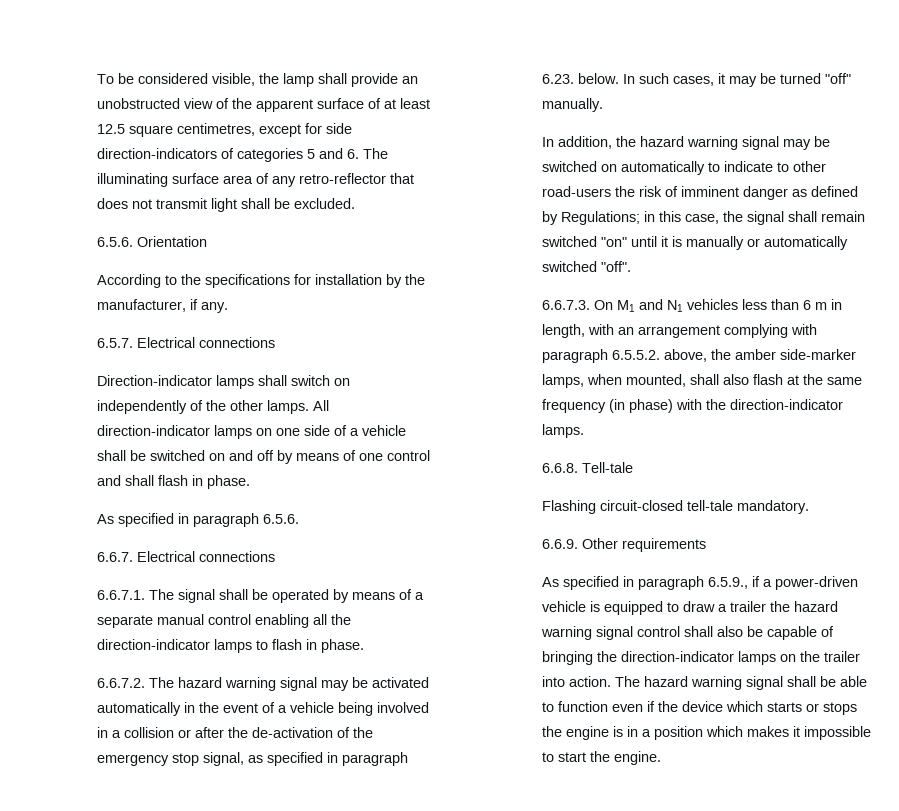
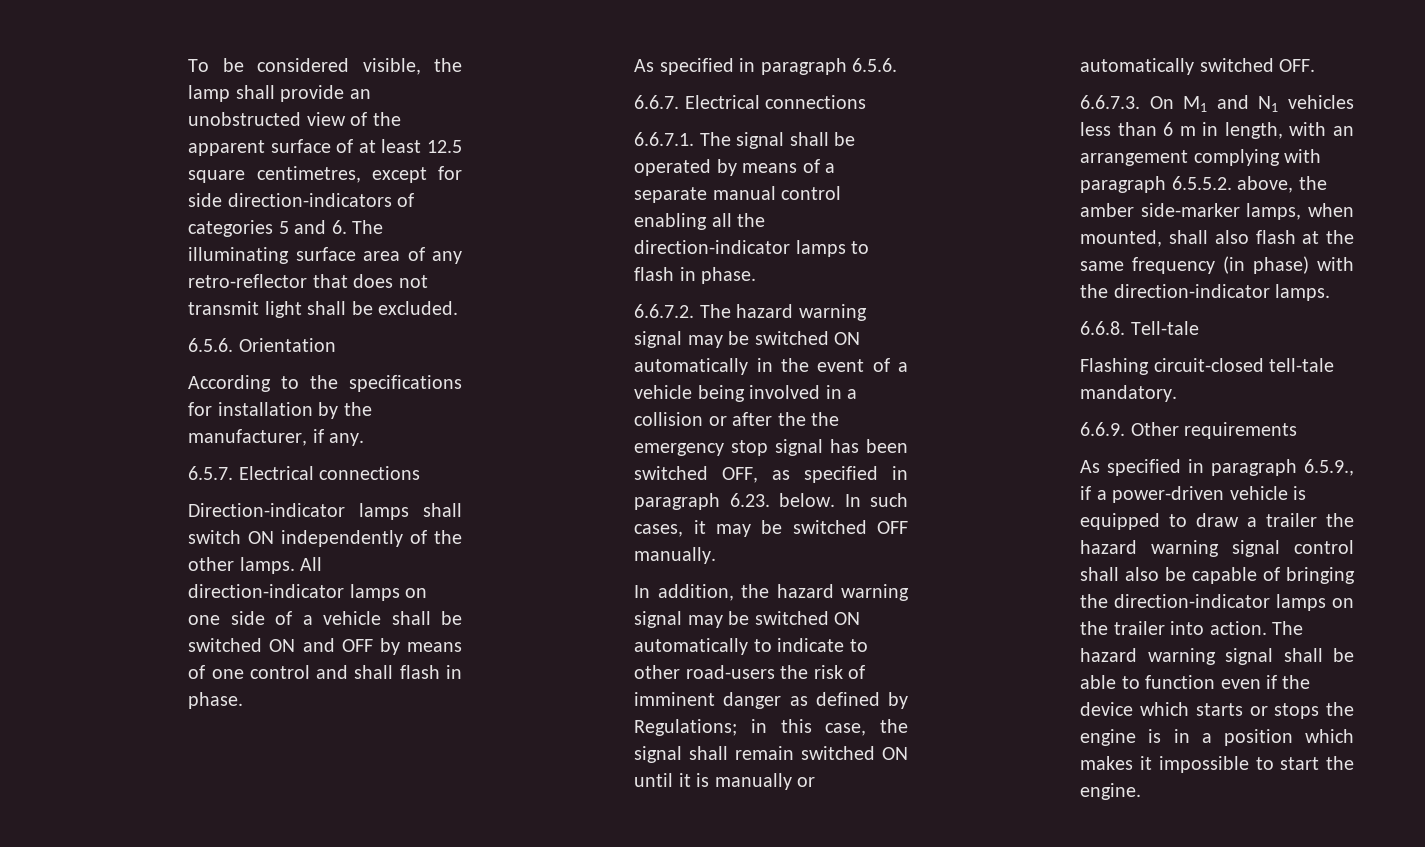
- Direction-indicator lamps shall switch on independently of the other lamps.
+ Direction-indicator lamps shall switch ON independently of the other lamps.
- All direction-indicator lamps on one side of a vehicle shall be switched on and off by means of one control and shall flash in phase.
+ All direction-indicator lamps on one side of a vehicle shall be switched ON and OFF by means of one control and shall flash in phase.
- 6.6.7.2. The hazard warning signal may be activated automatically in the event of a vehicle being involved in a collision or after the de-activation of the emergency stop signal, as specified in paragraph 6.23. below.
+ 6.6.7.2. The hazard warning signal may be switched ON automatically in the event of a vehicle being involved in a collision or after the the emergency stop signal has been switched OFF, as specified in paragraph 6.23. below.
- In such cases, it may be turned "off" manually.
+ In such cases, it may be switched OFF manually.
- In addition, the hazard warning signal may be switched on automatically to indicate to other road-users the risk of imminent danger as defined by Regulations; in this case, the signal shall remain switched "on" until it is manually or automatically switched "off".
+ In addition, the hazard warning signal may be switched ON automatically to indicate to other road-users the risk of imminent danger as defined by Regulations; in this case, the signal shall remain switched ON until it is manually or automatically switched OFF.

